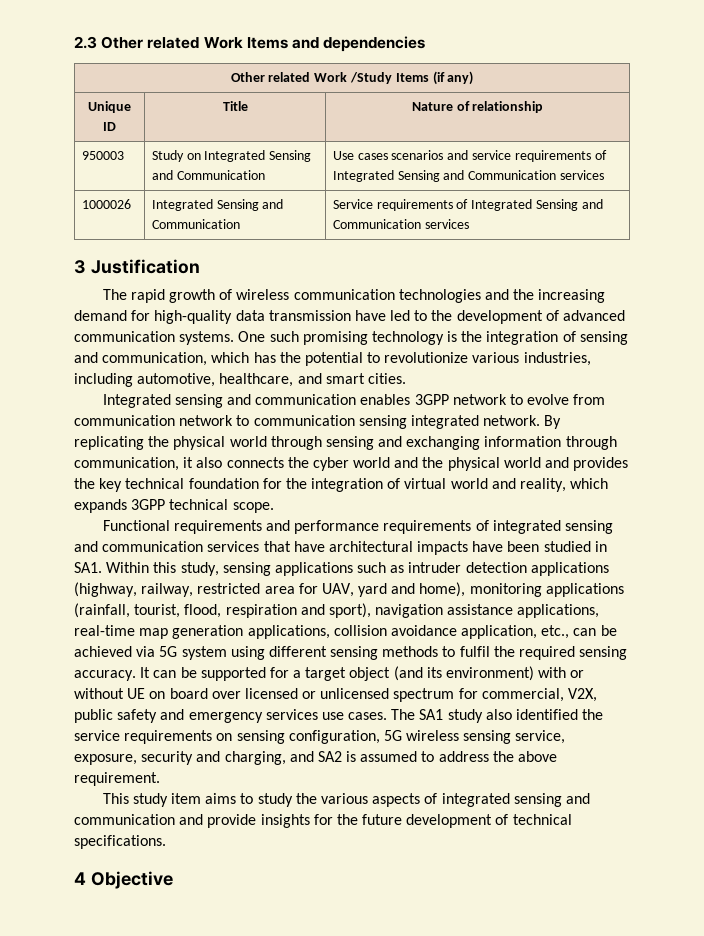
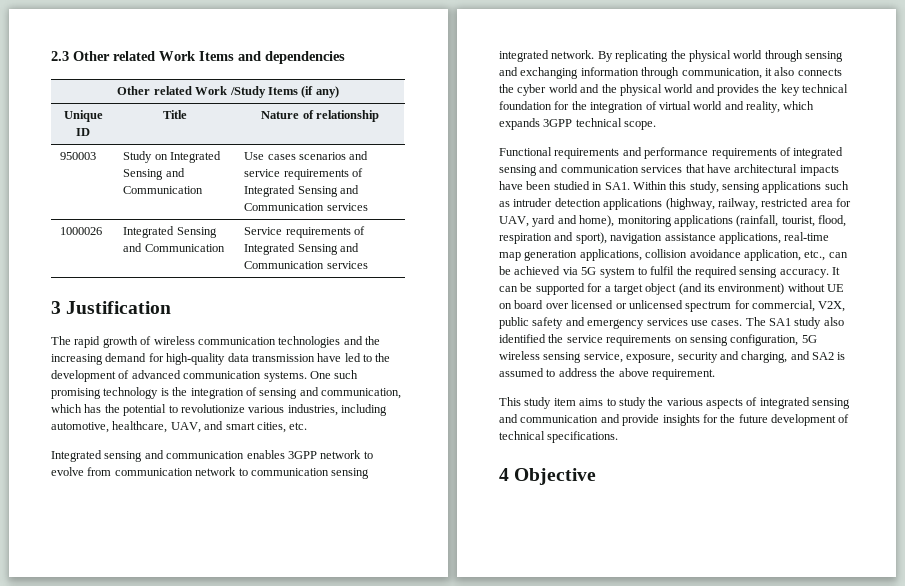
- One such promising technology is the integration of sensing and communication, which has the potential to revolutionize various industries, including automotive, healthcare, and smart cities.
+ One such promising technology is the integration of sensing and communication, which has the potential to revolutionize various industries, including automotive, healthcare, UAV, and smart cities, etc.
- Functional requirements and performance requirements of integrated sensing and communication services that have architectural impacts have been studied in SA1. Within this study, sensing applications such as intruder detection applications (highway, railway, restricted area for UAV, yard and home), monitoring applications (rainfall, tourist, flood, respiration and sport), navigation assistance applications, real-time map generation applications, collision avoidance application, etc., can be achieved via 5G system using different sensing methods to fulfil the required sensing accuracy.
+ Functional requirements and performance requirements of integrated sensing and communication services that have architectural impacts have been studied in SA1. Within this study, sensing applications such as intruder detection applications (highway, railway, restricted area for UAV, yard and home), monitoring applications (rainfall, tourist, flood, respiration and sport), navigation assistance applications, real-time map generation applications, collision avoidance application, etc., can be achieved via 5G system to fulfil the required sensing accuracy.
- It can be supported for a target object (and its environment) with or without UE on board over licensed or unlicensed spectrum for commercial, V2X, public safety and emergency services use cases.
+ It can be supported for a target object (and its environment) without UE on board over licensed or unlicensed spectrum for commercial, V2X, public safety and emergency services use cases.

